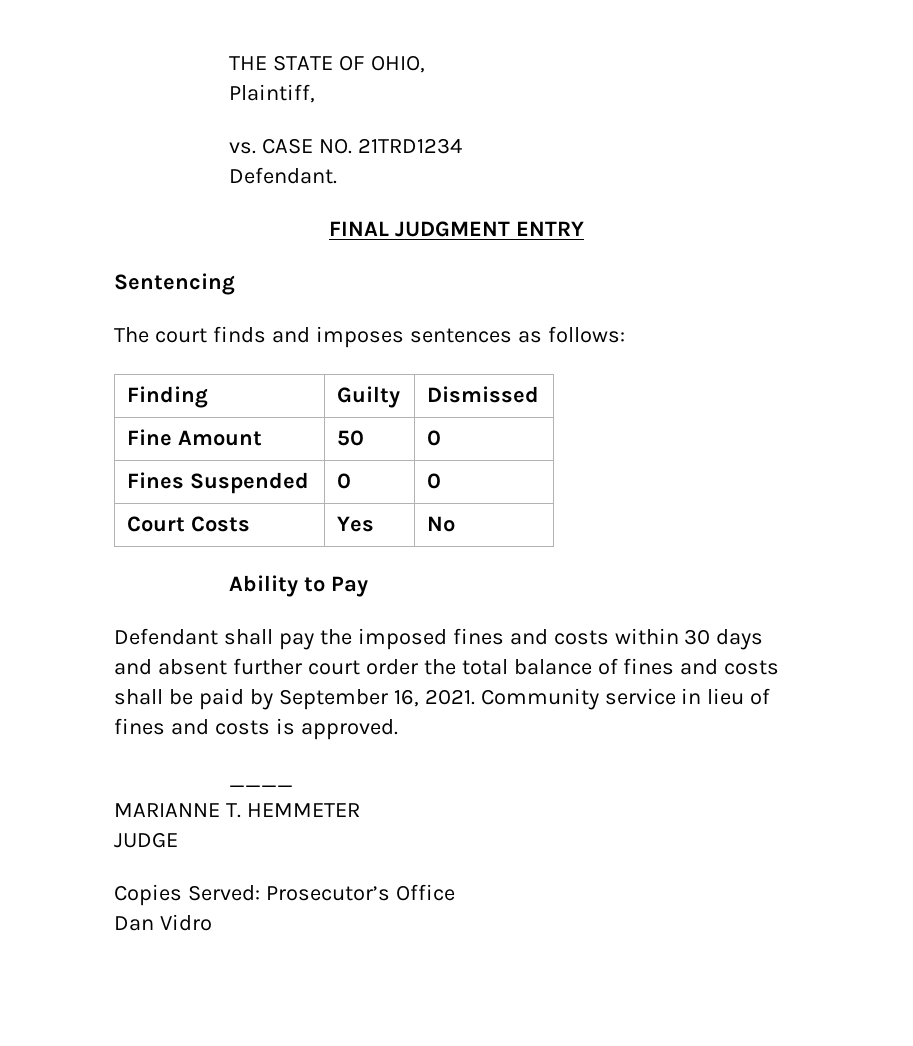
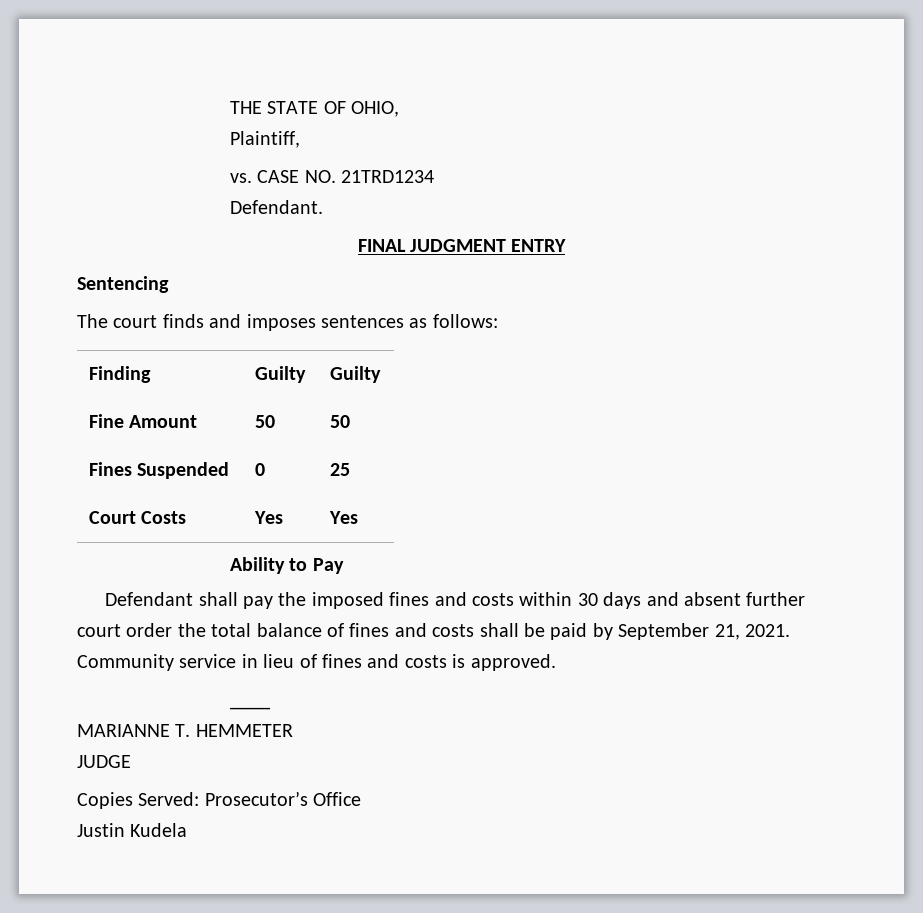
- Finding | Guilty | Dismissed
+ Finding | Guilty | Guilty
- Fine Amount | 50 | 0
+ Fine Amount | 50 | 50
- Fines Suspended | 0 | 0
+ Fines Suspended | 0 | 25
- Court Costs | Yes | No
+ Court Costs | Yes | Yes
- Defendant shall pay the imposed fines and costs within 30 days and absent further court order the total balance of fines and costs shall be paid by September 16, 2021.
+ Defendant shall pay the imposed fines and costs within 30 days and absent further court order the total balance of fines and costs shall be paid by September 21, 2021.
- Dan Vidro
+ Justin Kudela

